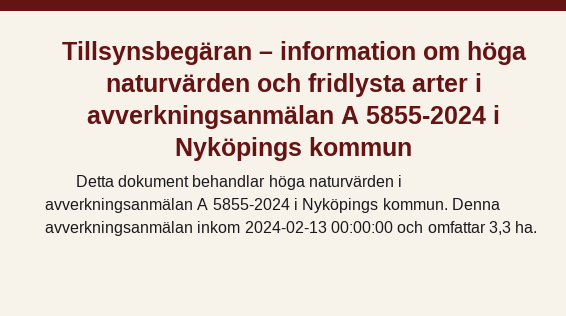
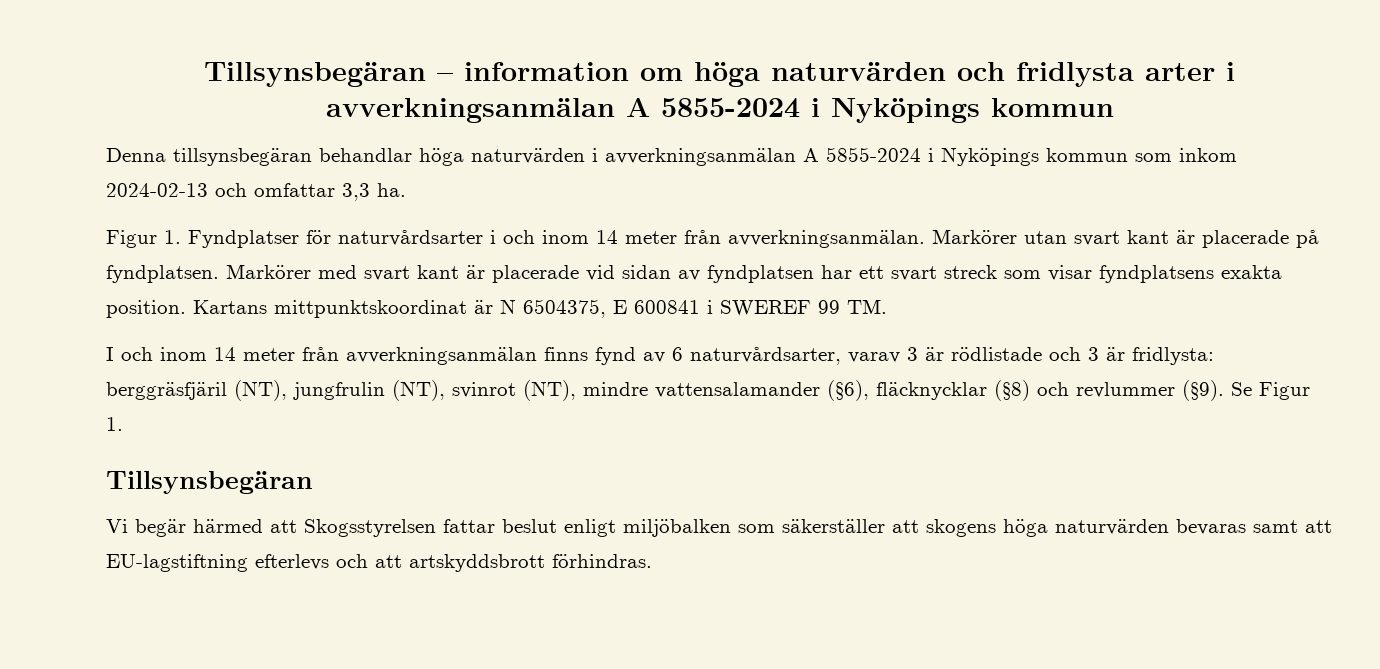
- Detta dokument behandlar höga naturvärden i avverkningsanmälan A 5855-2024 i Nyköpings kommun. Denna avverkningsanmälan inkom 2024-02-13 00:00:00 och omfattar 3,3 ha.
+ Denna tillsynsbegäran behandlar höga naturvärden i avverkningsanmälan A 5855-2024 i Nyköpings kommun som inkom 2024-02-13 och omfattar 3,3 ha.
+ Figur 1. Fyndplatser för naturvårdsarter i och inom 14 meter från avverkningsanmälan. Markörer utan svart kant är placerade på fyndplatsen. Markörer med svart kant är placerade vid sidan av fyndplatsen har ett svart streck som visar fyndplatsens exakta position. Kartans mittpunktskoordinat är N 6504375, E 600841 i SWEREF 99 TM.
+ I och inom 14 meter från avverkningsanmälan finns fynd av 6 naturvårdsarter, varav 3 är rödlistade och 3 är fridlysta: berggräsfjäril (NT), jungfrulin (NT), svinrot (NT), mindre vattensalamander (§6), fläcknycklar (§8) och revlummer (§9). Se Figur 1.
+ Tillsynsbegäran
+ Vi begär härmed att Skogsstyrelsen fattar beslut enligt miljöbalken som säkerställer att skogens höga naturvärden bevaras samt att EU-lagstiftning efterlevs och att artskyddsbrott förhindras.

